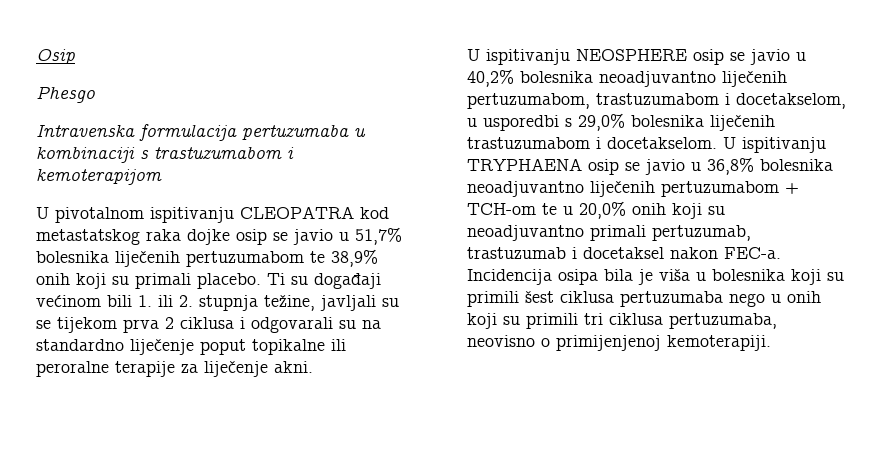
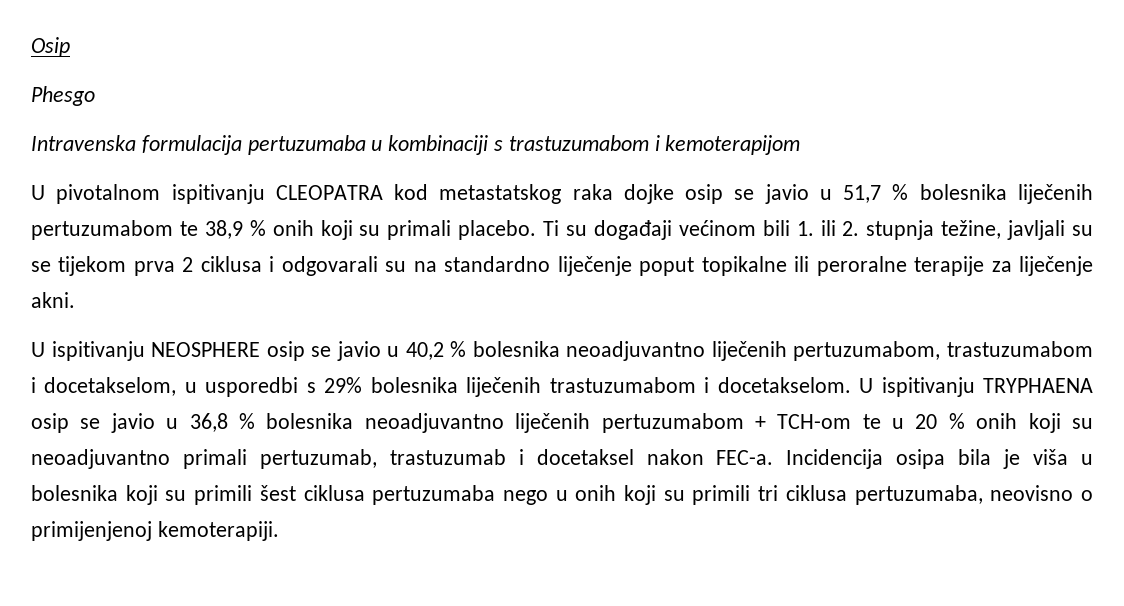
- U pivotalnom ispitivanju CLEOPATRA kod metastatskog raka dojke osip se javio u 51,7% bolesnika liječenih pertuzumabom te 38,9% onih koji su primali placebo.
+ U pivotalnom ispitivanju CLEOPATRA kod metastatskog raka dojke osip se javio u 51,7 % bolesnika liječenih pertuzumabom te 38,9 % onih koji su primali placebo.
- U ispitivanju NEOSPHERE osip se javio u 40,2% bolesnika neoadjuvantno liječenih pertuzumabom, trastuzumabom i docetakselom, u usporedbi s 29,0% bolesnika liječenih trastuzumabom i docetakselom.
+ U ispitivanju NEOSPHERE osip se javio u 40,2 % bolesnika neoadjuvantno liječenih pertuzumabom, trastuzumabom i docetakselom, u usporedbi s 29% bolesnika liječenih trastuzumabom i docetakselom.
- U ispitivanju TRYPHAENA osip se javio u 36,8% bolesnika neoadjuvantno liječenih pertuzumabom + TCH-om te u 20,0% onih koji su neoadjuvantno primali pertuzumab, trastuzumab i docetaksel nakon FEC-a.
+ U ispitivanju TRYPHAENA osip se javio u 36,8 % bolesnika neoadjuvantno liječenih pertuzumabom + TCH-om te u 20 % onih koji su neoadjuvantno primali pertuzumab, trastuzumab i docetaksel nakon FEC-a.

